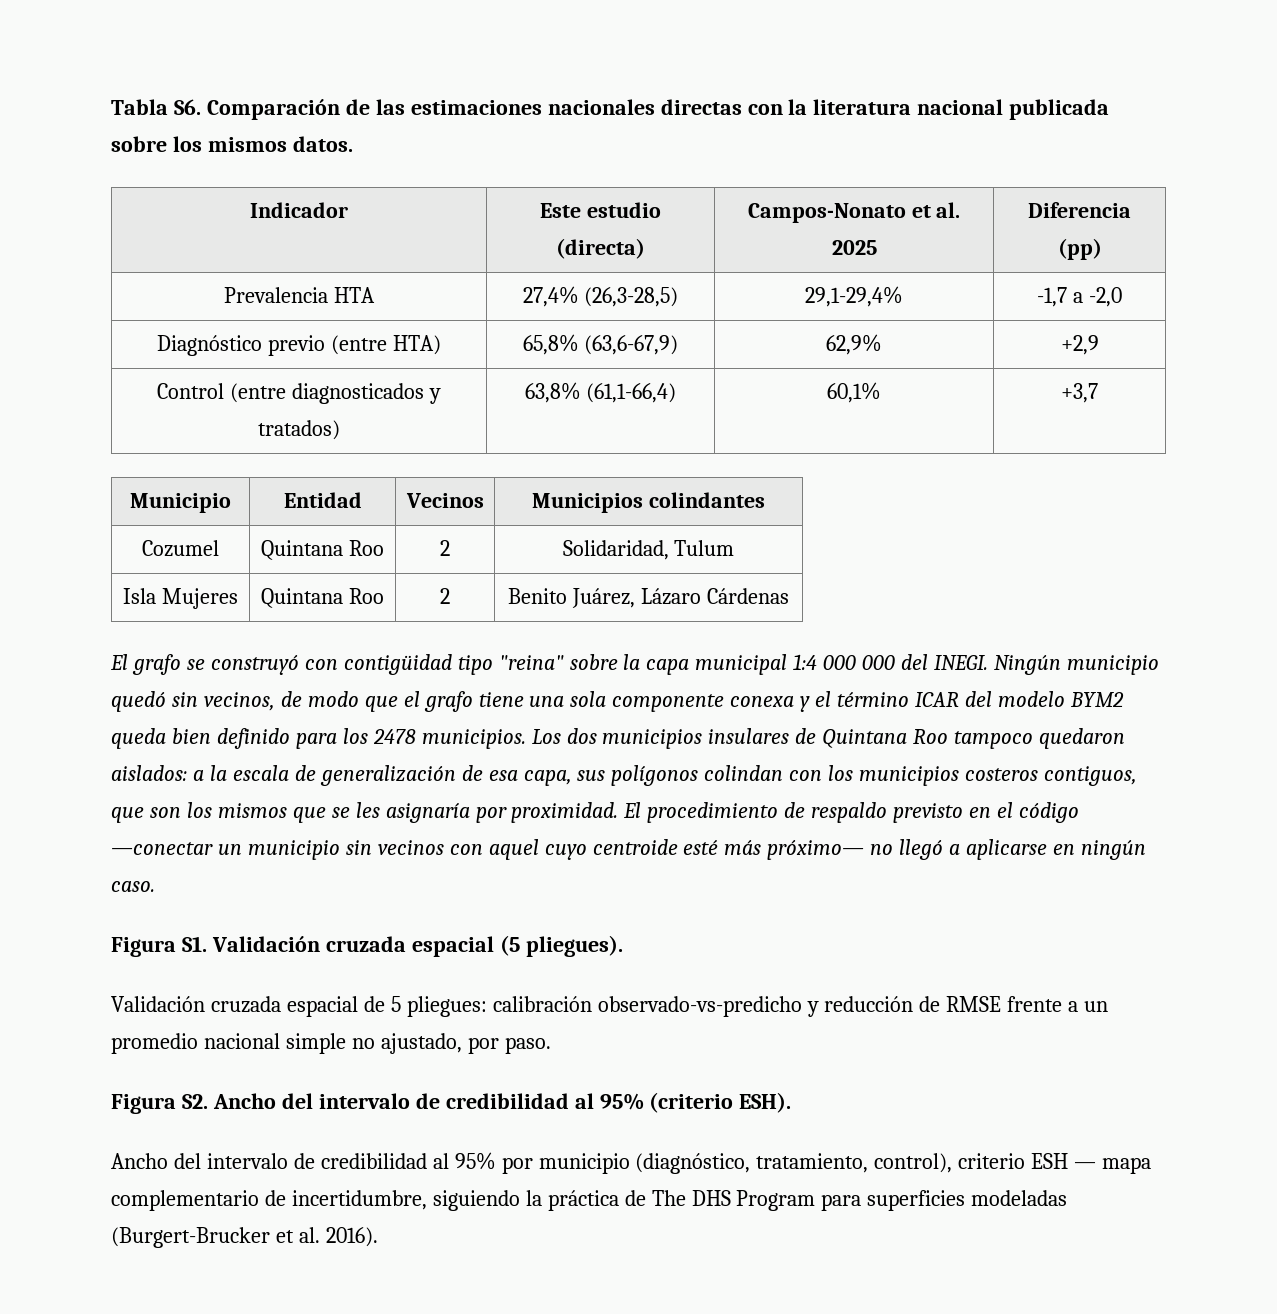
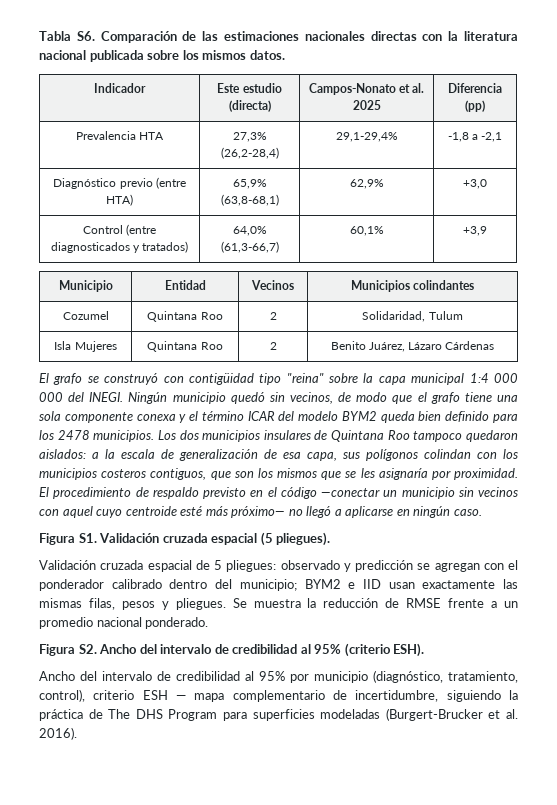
- Prevalencia HTA | 27,4% (26,3-28,5) | 29,1-29,4% | -1,7 a -2,0
+ Prevalencia HTA | 27,3% (26,2-28,4) | 29,1-29,4% | -1,8 a -2,1
- Diagnóstico previo (entre HTA) | 65,8% (63,6-67,9) | 62,9% | +2,9
+ Diagnóstico previo (entre HTA) | 65,9% (63,8-68,1) | 62,9% | +3,0
- Control (entre diagnosticados y tratados) | 63,8% (61,1-66,4) | 60,1% | +3,7
+ Control (entre diagnosticados y tratados) | 64,0% (61,3-66,7) | 60,1% | +3,9
- Validación cruzada espacial de 5 pliegues: calibración observado-vs-predicho y reducción de RMSE frente a un promedio nacional simple no ajustado, por paso.
+ Validación cruzada espacial de 5 pliegues: observado y predicción se agregan con el ponderador calibrado dentro del municipio; BYM2 e IID usan exactamente las mismas filas, pesos y pliegues. Se muestra la reducción de RMSE frente a un promedio nacional ponderado.

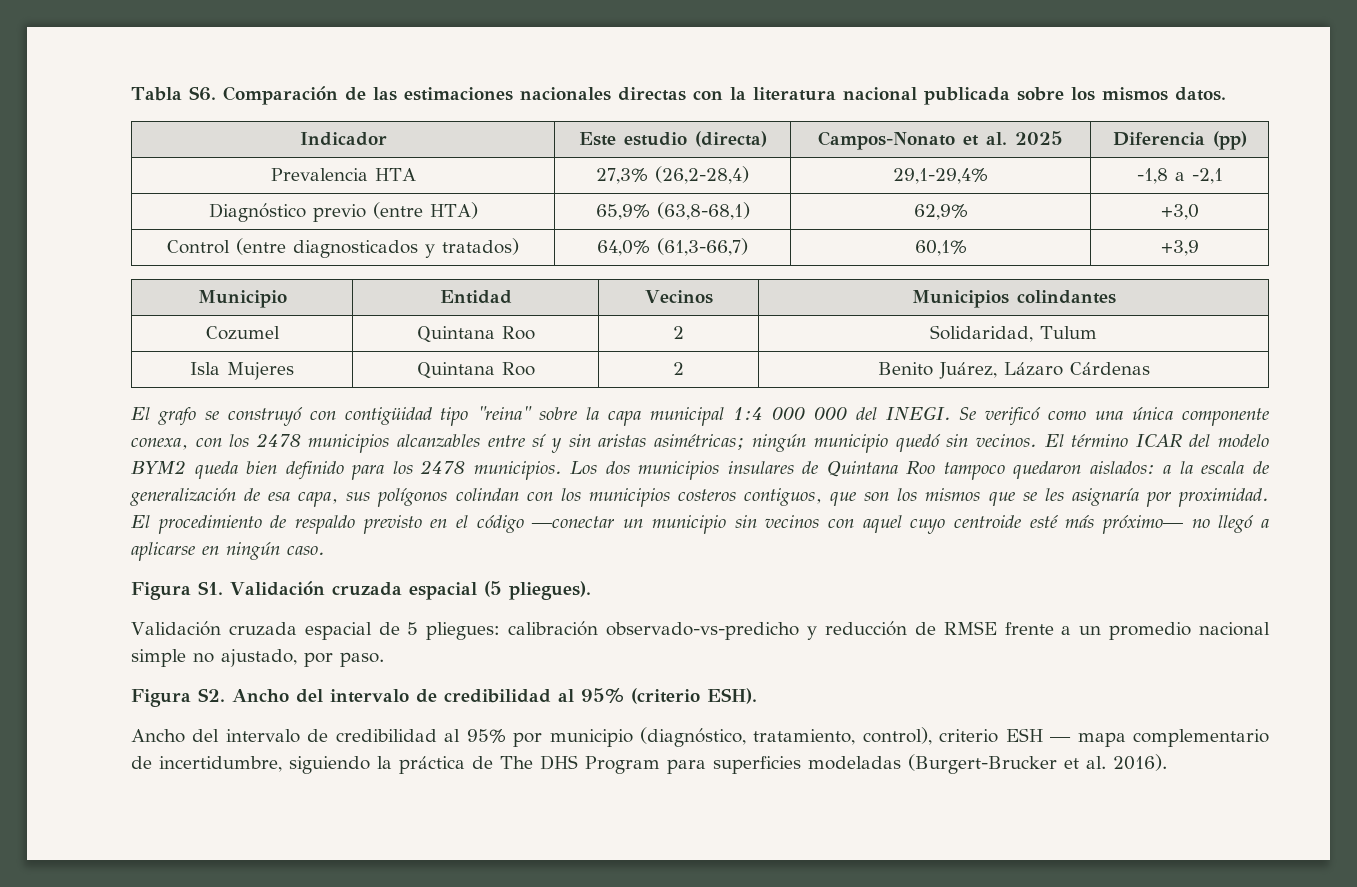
- Ningún municipio quedó sin vecinos, de modo que el grafo tiene una sola componente conexa y el término ICAR del modelo BYM2 queda bien definido para los 2478 municipios.
+ Se verificó como una única componente conexa, con los 2478 municipios alcanzables entre sí y sin aristas asimétricas; ningún municipio quedó sin vecinos. El término ICAR del modelo BYM2 queda bien definido para los 2478 municipios.
- Validación cruzada espacial de 5 pliegues: observado y predicción se agregan con el ponderador calibrado dentro del municipio; BYM2 e IID usan exactamente las mismas filas, pesos y pliegues. Se muestra la reducción de RMSE frente a un promedio nacional ponderado.
+ Validación cruzada espacial de 5 pliegues: calibración observado-vs-predicho y reducción de RMSE frente a un promedio nacional simple no ajustado, por paso.

